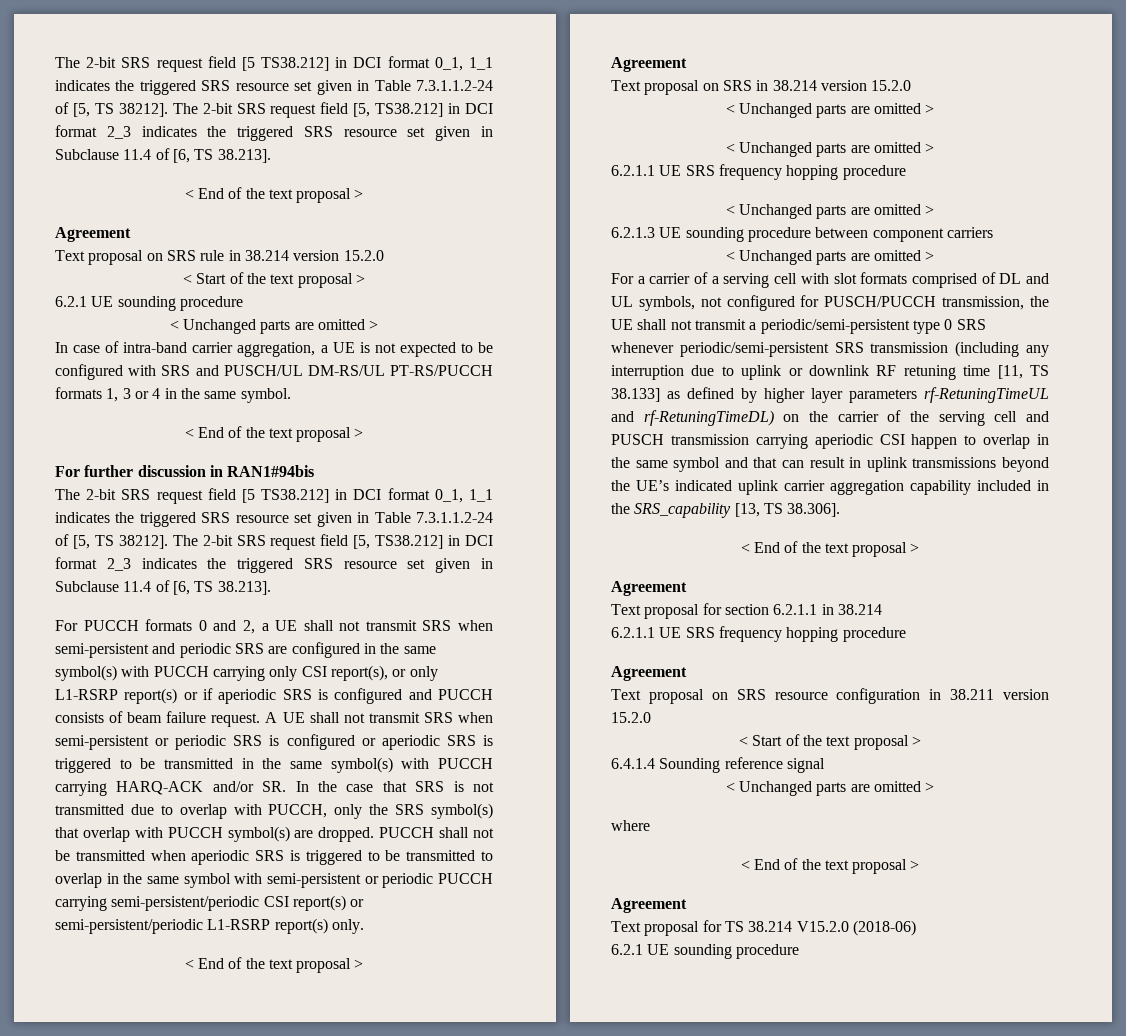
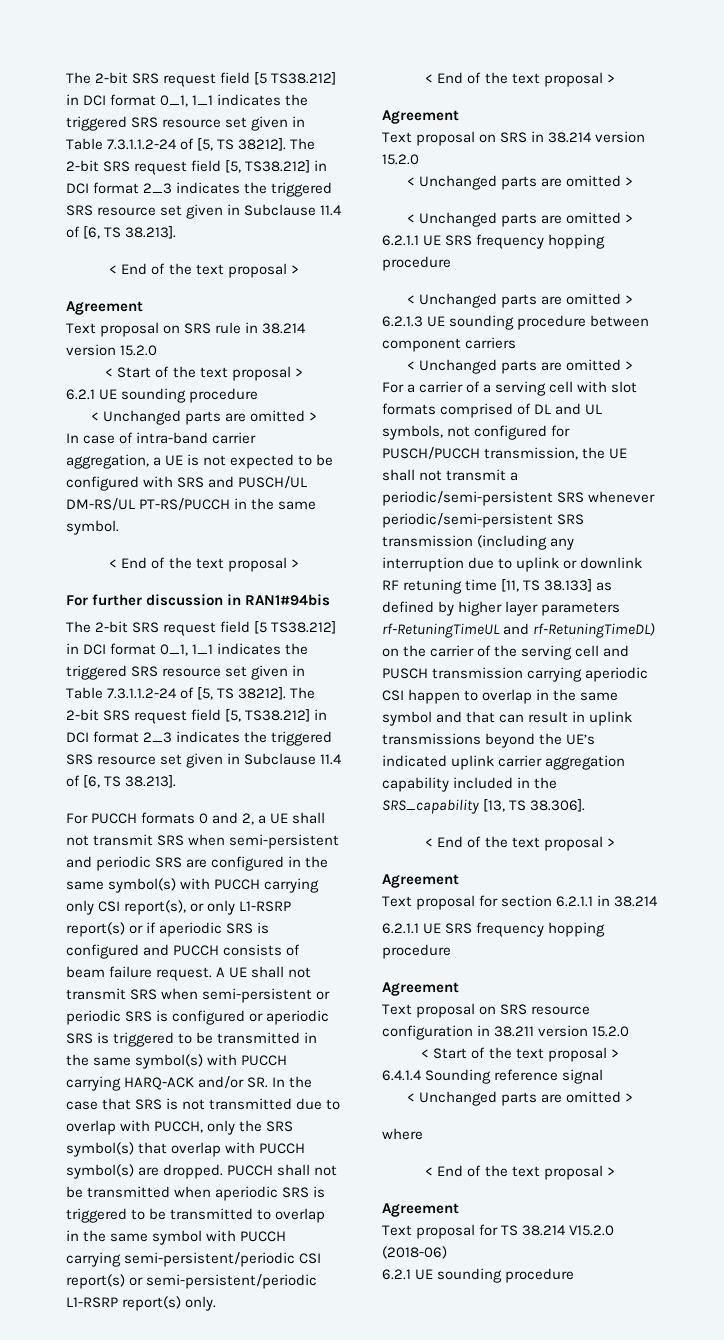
- In case of intra-band carrier aggregation, a UE is not expected to be configured with SRS and PUSCH/UL DM-RS/UL PT-RS/PUCCH formats 1, 3 or 4 in the same symbol.
+ In case of intra-band carrier aggregation, a UE is not expected to be configured with SRS and PUSCH/UL DM-RS/UL PT-RS/PUCCH in the same symbol.
- PUCCH shall not be transmitted when aperiodic SRS is triggered to be transmitted to overlap in the same symbol with semi-persistent or periodic PUCCH carrying semi-persistent/periodic CSI report(s) or semi-persistent/periodic L1-RSRP report(s) only.
+ PUCCH shall not be transmitted when aperiodic SRS is triggered to be transmitted to overlap in the same symbol with PUCCH carrying semi-persistent/periodic CSI report(s) or semi-persistent/periodic L1-RSRP report(s) only.
- For a carrier of a serving cell with slot formats comprised of DL and UL symbols, not configured for PUSCH/PUCCH transmission, the UE shall not transmit a periodic/semi-persistent type 0 SRS whenever periodic/semi-persistent SRS transmission (including any interruption due to uplink or downlink RF retuning time [11, TS 38.133] as defined by higher layer parameters rf-RetuningTimeUL and rf-RetuningTimeDL) on the carrier of the serving cell and PUSCH transmission carrying aperiodic CSI happen to overlap in the same symbol and that can result in uplink transmissions beyond the UE’s indicated uplink carrier aggregation capability included in the SRS_capability [13, TS 38.306].
+ For a carrier of a serving cell with slot formats comprised of DL and UL symbols, not configured for PUSCH/PUCCH transmission, the UE shall not transmit a periodic/semi-persistent SRS whenever periodic/semi-persistent SRS transmission (including any interruption due to uplink or downlink RF retuning time [11, TS 38.133] as defined by higher layer parameters rf-RetuningTimeUL and rf-RetuningTimeDL) on the carrier of the serving cell and PUSCH transmission carrying aperiodic CSI happen to overlap in the same symbol and that can result in uplink transmissions beyond the UE’s indicated uplink carrier aggregation capability included in the SRS_capability [13, TS 38.306].

